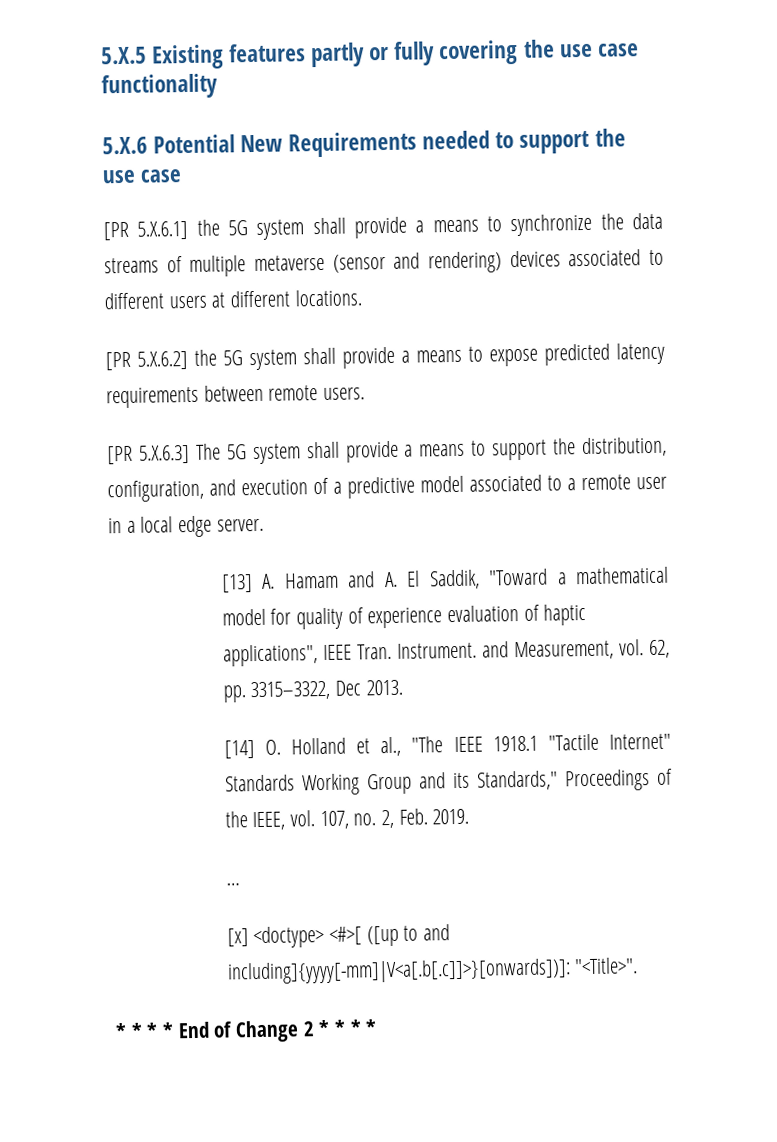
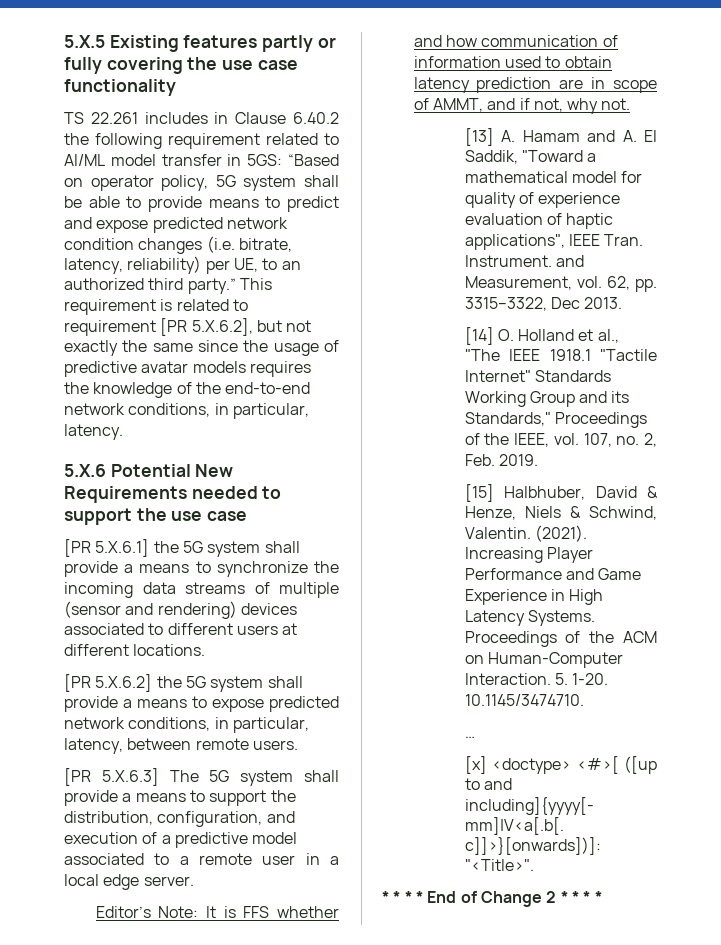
+ TS 22.261 includes in Clause 6.40.2 the following requirement related to AI/ML model transfer in 5GS: “Based on operator policy, 5G system shall be able to provide means to predict and expose predicted network condition changes (i.e. bitrate, latency, reliability) per UE, to an authorized third party.” This requirement is related to requirement [PR 5.X.6.2], but not exactly the same since the usage of predictive avatar models requires the knowledge of the end-to-end network conditions, in particular, latency.
- [PR 5.X.6.1] the 5G system shall provide a means to synchronize the data streams of multiple metaverse (sensor and rendering) devices associated to different users at different locations.
+ [PR 5.X.6.1] the 5G system shall provide a means to synchronize the incoming data streams of multiple (sensor and rendering) devices associated to different users at different locations.
- [PR 5.X.6.2] the 5G system shall provide a means to expose predicted latency requirements between remote users.
+ [PR 5.X.6.2] the 5G system shall provide a means to expose predicted network conditions, in particular, latency, between remote users.
+ Editor’s Note: It is FFS whether and how communication of information used to obtain latency prediction are in scope of AMMT, and if not, why not.
+ [15] Halbhuber, David & Henze, Niels & Schwind, Valentin. (2021). Increasing Player Performance and Game Experience in High Latency Systems. Proceedings of the ACM on Human-Computer Interaction. 5. 1-20. 10.1145/3474710.

